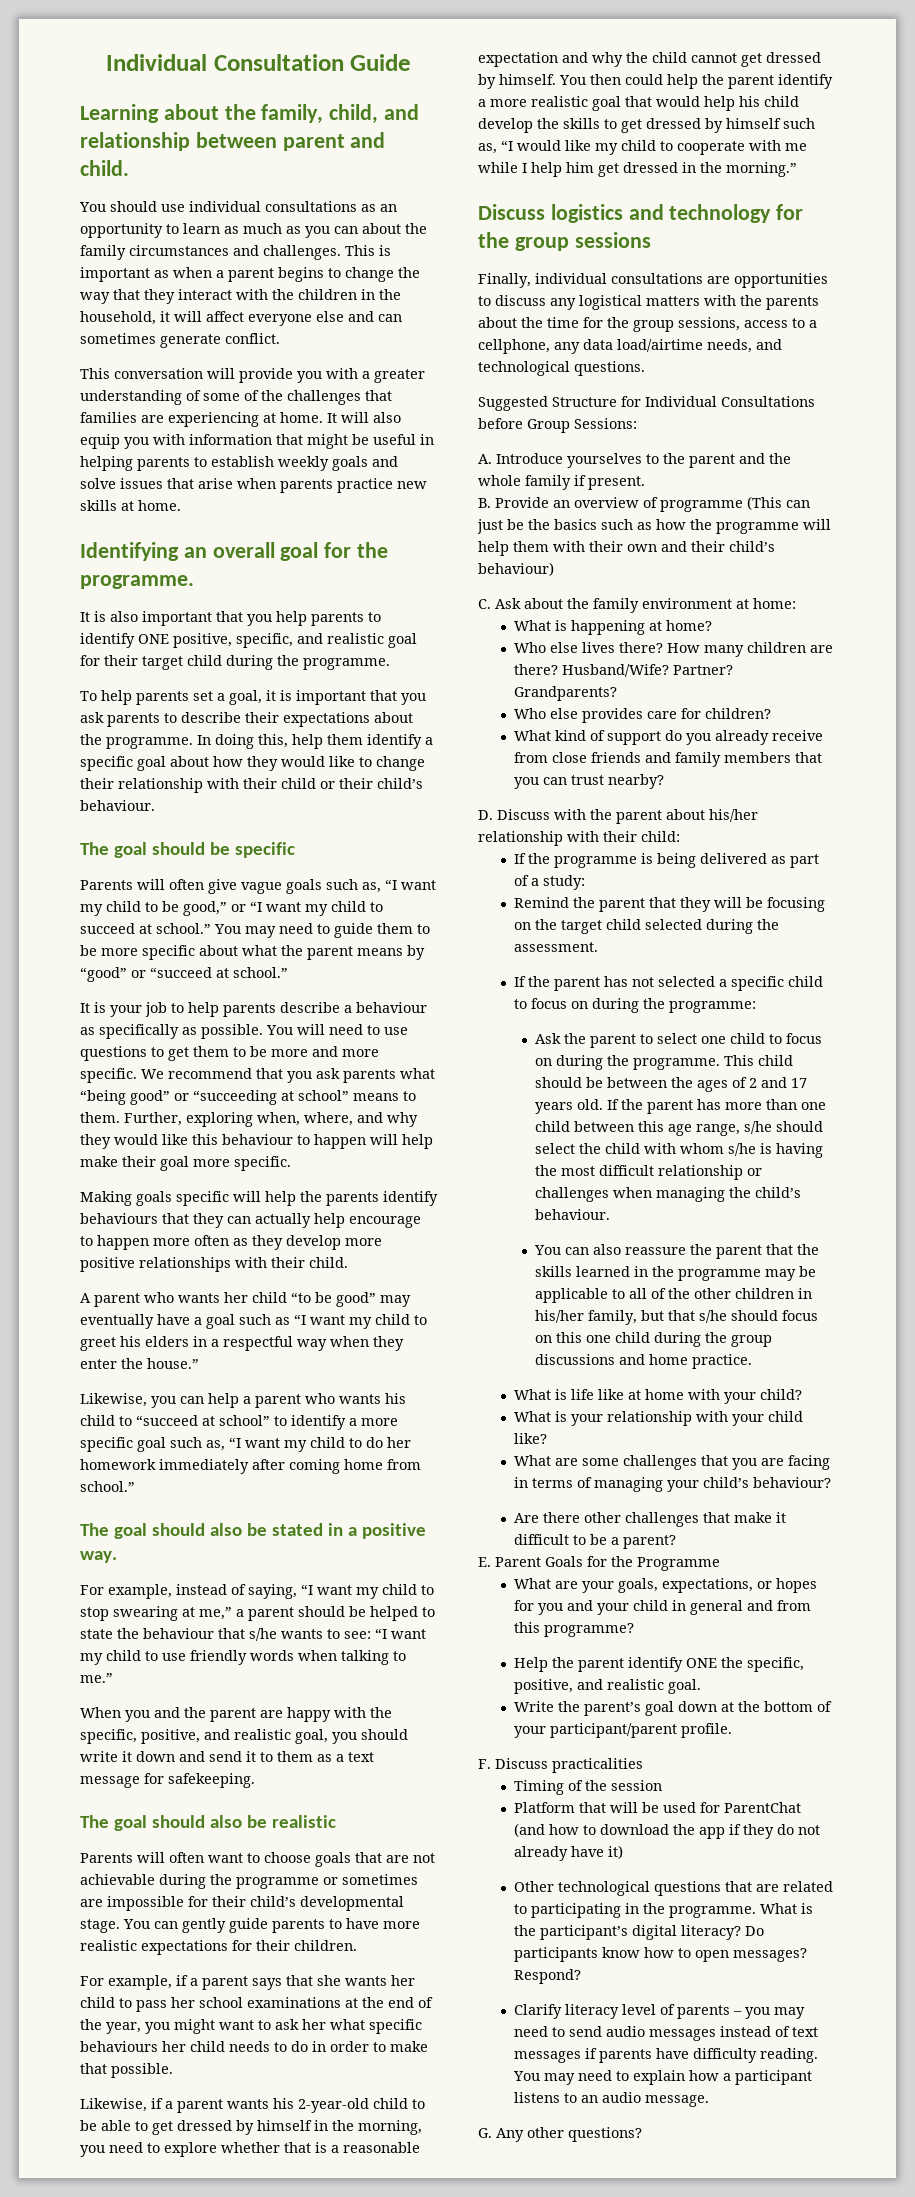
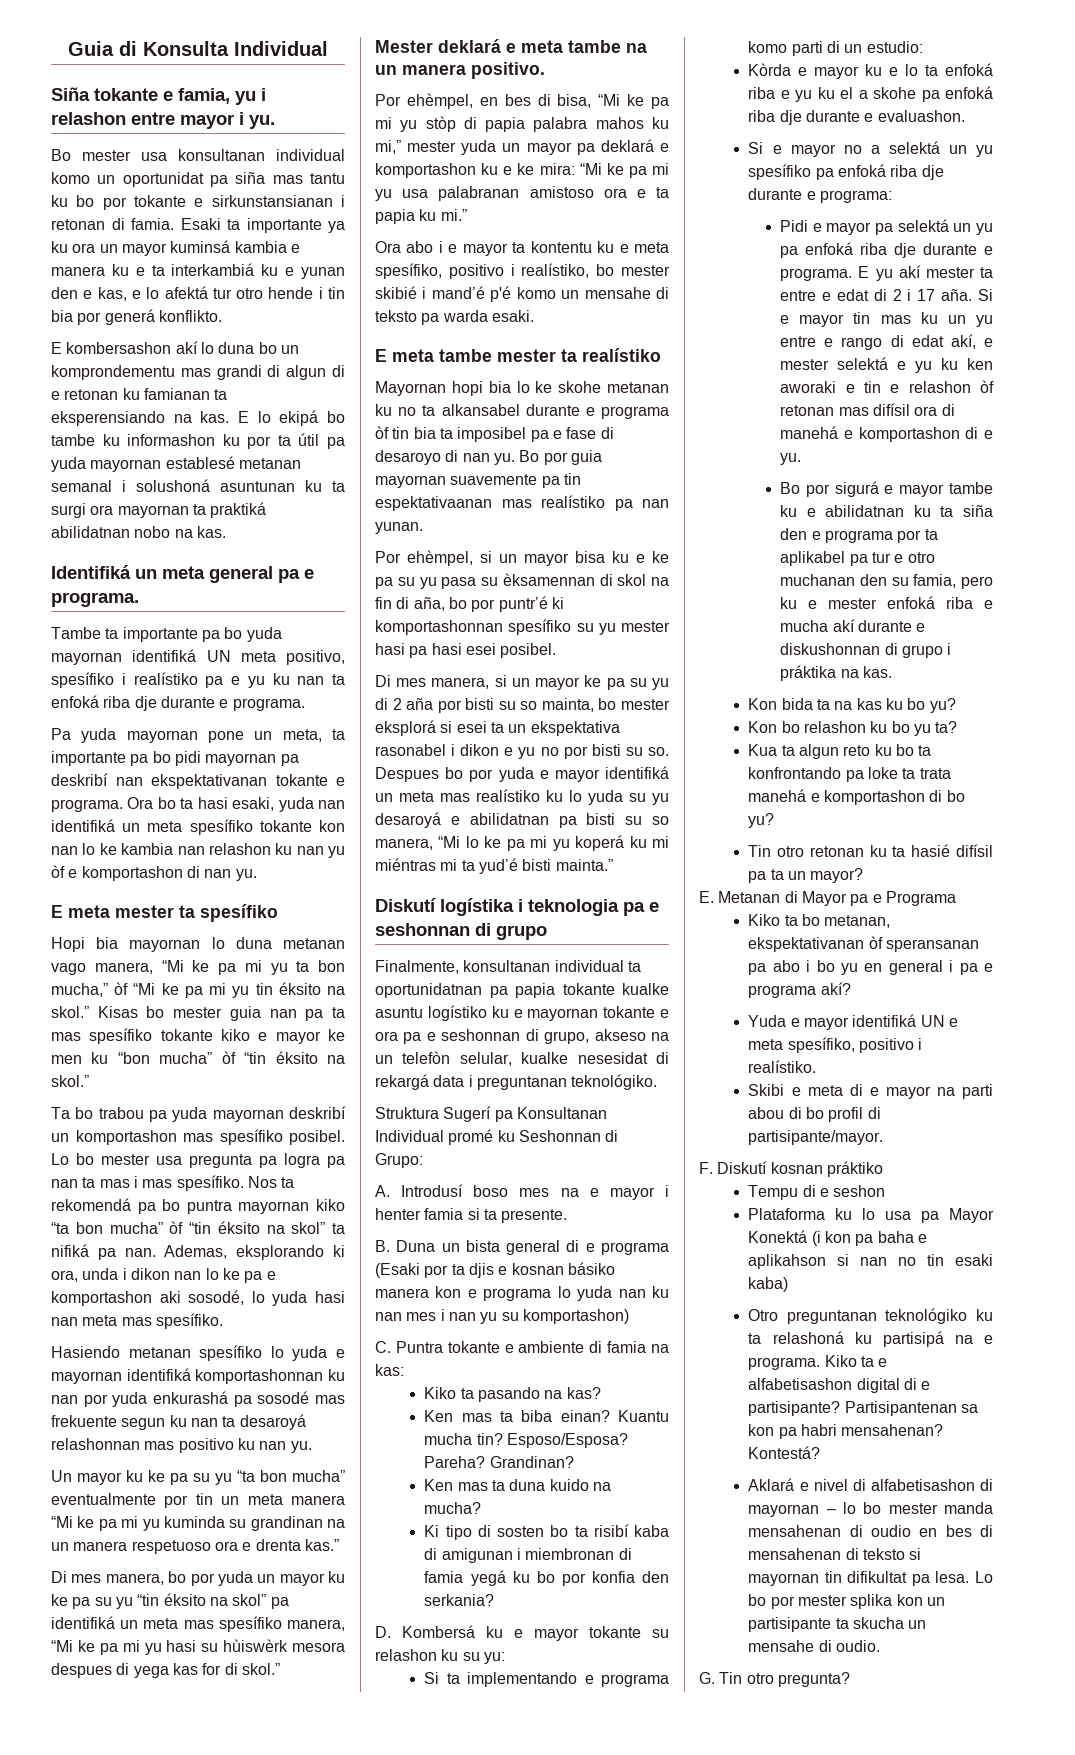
- Individual Consultation Guide
- Learning about the family, child, and relationship between parent and child.
- You should use individual consultations as an opportunity to learn as much as you can about the family circumstances and challenges. This is important as when a parent begins to change the way that they interact with the children in the household, it will affect everyone else and can sometimes generate conflict.
- This conversation will provide you with a greater understanding of some of the challenges that families are experiencing at home. It will also equip you with information that might be useful in helping parents to establish weekly goals and solve issues that arise when parents practice new skills at home.
- Identifying an overall goal for the programme.
- It is also important that you help parents to identify ONE positive, specific, and realistic goal for their target child during the programme.
- To help parents set a goal, it is important that you ask parents to describe their expectations about the programme. In doing this, help them identify a specific goal about how they would like to change their relationship with their child or their child’s behaviour.
- The goal should be specific
- Parents will often give vague goals such as, “I want my child to be good,” or “I want my child to succeed at school.” You may need to guide them to be more specific about what the parent means by “good” or “succeed at school.”
- It is your job to help parents describe a behaviour as specifically as possible. You will need to use questions to get them to be more and more specific. We recommend that you ask parents what “being good” or “succeeding at school” means to them. Further, exploring when, where, and why they would like this behaviour to happen will help make their goal more specific.
- Making goals specific will help the parents identify behaviours that they can actually help encourage to happen more often as they develop more positive relationships with their child.
- A parent who wants her child “to be good” may eventually have a goal such as “I want my child to greet his elders in a respectful way when they enter the house.”
- Likewise, you can help a parent who wants his child to “succeed at school” to identify a more specific goal such as, “I want my child to do her homework immediately after coming home from school.”
- The goal should also be stated in a positive way.
- For example, instead of saying, “I want my child to stop swearing at me,” a parent should be helped to state the behaviour that s/he wants to see: “I want my child to use friendly words when talking to me.”
- When you and the parent are happy with the specific, positive, and realistic goal, you should write it down and send it to them as a text message for safekeeping.
- The goal should also be realistic
- Parents will often want to choose goals that are not achievable during the programme or sometimes are impossible for their child’s developmental stage. You can gently guide parents to have more realistic expectations for their children.
- For example, if a parent says that she wants her child to pass her school examinations at the end of the year, you might want to ask her what specific behaviours her child needs to do in order to make that possible.
- Likewise, if a parent wants his 2-year-old child to be able to get dressed by himself in the morning, you need to explore whether that is a reasonable expectation and why the child cannot get dressed by himself. You then could help the parent identify a more realistic goal that would help his child develop the skills to get dressed by himself such as, “I would like my child to cooperate with me while I help him get dressed in the morning.”
- Discuss logistics and technology for the group sessions
- Finally, individual consultations are opportunities to discuss any logistical matters with the parents about the time for the group sessions, access to a cellphone, any data load/airtime needs, and technological questions.
- Suggested Structure for Individual Consultations before Group Sessions:
- A. Introduce yourselves to the parent and the whole family if present.
- B. Provide an overview of programme (This can just be the basics such as how the programme will help them with their own and their child’s behaviour)
- C. Ask about the family environment at home:
- What is happening at home?
- Who else lives there? How many children are there? Husband/Wife? Partner? Grandparents?
- Who else provides care for children?
- What kind of support do you already receive from close friends and family members that you can trust nearby?
- D. Discuss with the parent about his/her relationship with their child:
- If the programme is being delivered as part of a study:
- Remind the parent that they will be focusing on the target child selected during the assessment.
- If the parent has not selected a specific child to focus on during the programme:
- Ask the parent to select one child to focus on during the programme. This child should be between the ages of 2 and 17 years old. If the parent has more than one child between this age range, s/he should select the child with whom s/he is having the most difficult relationship or challenges when managing the child’s behaviour.
- You can also reassure the parent that the skills learned in the programme may be applicable to all of the other children in his/her family, but that s/he should focus on this one child during the group discussions and home practice.
- What is life like at home with your child?
- What is your relationship with your child like?
- What are some challenges that you are facing in terms of managing your child’s behaviour?
- Are there other challenges that make it difficult to be a parent?
- E. Parent Goals for the Programme
- What are your goals, expectations, or hopes for you and your child in general and from this programme?
- Help the parent identify ONE the specific, positive, and realistic goal.
- Write the parent’s goal down at the bottom of your participant/parent profile.
- F. Discuss practicalities
- Timing of the session
- Platform that will be used for ParentChat (and how to download the app if they do not already have it)
- Other technological questions that are related to participating in the programme. What is the participant’s digital literacy? Do participants know how to open messages? Respond?
- Clarify literacy level of parents – you may need to send audio messages instead of text messages if parents have difficulty reading. You may need to explain how a participant listens to an audio message.
- G. Any other questions?
+ Guia di Konsulta Individual
+ Siña tokante e famia, yu i relashon entre mayor i yu.
+ Bo mester usa konsultanan individual komo un oportunidat pa siña mas tantu ku bo por tokante e sirkunstansianan i retonan di famia. Esaki ta importante ya ku ora un mayor kuminsá kambia e manera ku e ta interkambiá ku e yunan den e kas, e lo afektá tur otro hende i tin bia por generá konflikto.
+ E kombersashon akí lo duna bo un komprondementu mas grandi di algun di e retonan ku famianan ta eksperensiando na kas. E lo ekipá bo tambe ku informashon ku por ta útil pa yuda mayornan establesé metanan semanal i solushoná asuntunan ku ta surgi ora mayornan ta praktiká abilidatnan nobo na kas.
+ Identifiká un meta general pa e programa.
+ Tambe ta importante pa bo yuda mayornan identifiká UN meta positivo, spesífiko i realístiko pa e yu ku nan ta enfoká riba dje durante e programa.
+ Pa yuda mayornan pone un meta, ta importante pa bo pidi mayornan pa deskribí nan ekspektativanan tokante e programa. Ora bo ta hasi esaki, yuda nan identifiká un meta spesífiko tokante kon nan lo ke kambia nan relashon ku nan yu òf e komportashon di nan yu.
+ E meta mester ta spesífiko
+ Hopi bia mayornan lo duna metanan vago manera, “Mi ke pa mi yu ta bon mucha,” òf “Mi ke pa mi yu tin éksito na skol.” Kisas bo mester guia nan pa ta mas spesífiko tokante kiko e mayor ke men ku “bon mucha” òf “tin éksito na skol.”
+ Ta bo trabou pa yuda mayornan deskribí un komportashon mas spesífiko posibel. Lo bo mester usa pregunta pa logra pa nan ta mas i mas spesífiko. Nos ta rekomendá pa bo puntra mayornan kiko “ta bon mucha” òf “tin éksito na skol” ta nifiká pa nan. Ademas, eksplorando ki ora, unda i dikon nan lo ke pa e komportashon aki sosodé, lo yuda hasi nan meta mas spesífiko.
+ Hasiendo metanan spesífiko lo yuda e mayornan identifiká komportashonnan ku nan por yuda enkurashá pa sosodé mas frekuente segun ku nan ta desaroyá relashonnan mas positivo ku nan yu.
+ Un mayor ku ke pa su yu “ta bon mucha” eventualmente por tin un meta manera “Mi ke pa mi yu kuminda su grandinan na un manera respetuoso ora e drenta kas.”
+ Di mes manera, bo por yuda un mayor ku ke pa su yu “tin éksito na skol” pa identifiká un meta mas spesífiko manera, “Mi ke pa mi yu hasi su hùiswèrk mesora despues di yega kas for di skol.”
+ Mester deklará e meta tambe na un manera positivo.
+ Por ehèmpel, en bes di bisa, “Mi ke pa mi yu stòp di papia palabra mahos ku mi,” mester yuda un mayor pa deklará e komportashon ku e ke mira: “Mi ke pa mi yu usa palabranan amistoso ora e ta papia ku mi.”
+ Ora abo i e mayor ta kontentu ku e meta spesífiko, positivo i realístiko, bo mester skibié i mand’é p'é komo un mensahe di teksto pa warda esaki.
+ E meta tambe mester ta realístiko
+ Mayornan hopi bia lo ke skohe metanan ku no ta alkansabel durante e programa òf tin bia ta imposibel pa e fase di desaroyo di nan yu. Bo por guia mayornan suavemente pa tin espektativaanan mas realístiko pa nan yunan.
+ Por ehèmpel, si un mayor bisa ku e ke pa su yu pasa su èksamennan di skol na fin di aña, bo por puntr’é ki komportashonnan spesífiko su yu mester hasi pa hasi esei posibel.
+ Di mes manera, si un mayor ke pa su yu di 2 aña por bisti su so mainta, bo mester eksplorá si esei ta un ekspektativa rasonabel i dikon e yu no por bisti su so. Despues bo por yuda e mayor identifiká un meta mas realístiko ku lo yuda su yu desaroyá e abilidatnan pa bisti su so manera, “Mi lo ke pa mi yu koperá ku mi miéntras mi ta yud’é bisti mainta.”
+ Diskutí logístika i teknologia pa e seshonnan di grupo
+ Finalmente, konsultanan individual ta oportunidatnan pa papia tokante kualke asuntu logístiko ku e mayornan tokante e ora pa e seshonnan di grupo, akseso na un telefòn selular, kualke nesesidat di rekargá data i preguntanan teknológiko.
+ Struktura Sugerí pa Konsultanan Individual promé ku Seshonnan di Grupo:
+ A. Introdusí boso mes na e mayor i henter famia si ta presente.
+ B. Duna un bista general di e programa (Esaki por ta djis e kosnan básiko manera kon e programa lo yuda nan ku nan mes i nan yu su komportashon)
+ C. Puntra tokante e ambiente di famia na kas:
+ Kiko ta pasando na kas?
+ Ken mas ta biba einan? Kuantu mucha tin? Esposo/Esposa? Pareha? Grandinan?
+ Ken mas ta duna kuido na mucha?
+ Ki tipo di sosten bo ta risibí kaba di amigunan i miembronan di famia yegá ku bo por konfia den serkania?
+ D. Kombersá ku e mayor tokante su relashon ku su yu:
+ Si ta implementando e programa komo parti di un estudio:
+ Kòrda e mayor ku e lo ta enfoká riba e yu ku el a skohe pa enfoká riba dje durante e evaluashon.
+ Si e mayor no a selektá un yu spesífiko pa enfoká riba dje durante e programa:
+ Pidi e mayor pa selektá un yu pa enfoká riba dje durante e programa. E yu akí mester ta entre e edat di 2 i 17 aña. Si e mayor tin mas ku un yu entre e rango di edat akí, e mester selektá e yu ku ken aworaki e tin e relashon òf retonan mas difísil ora di manehá e komportashon di e yu.
+ Bo por sigurá e mayor tambe ku e abilidatnan ku ta siña den e programa por ta aplikabel pa tur e otro muchanan den su famia, pero ku e mester enfoká riba e mucha akí durante e diskushonnan di grupo i práktika na kas.
+ Kon bida ta na kas ku bo yu?
+ Kon bo relashon ku bo yu ta?
+ Kua ta algun reto ku bo ta konfrontando pa loke ta trata manehá e komportashon di bo yu?
+ Tin otro retonan ku ta hasié difísil pa ta un mayor?
+ E. Metanan di Mayor pa e Programa
+ Kiko ta bo metanan, ekspektativanan òf speransanan pa abo i bo yu en general i pa e programa akí?
+ Yuda e mayor identifiká UN e meta spesífiko, positivo i realístiko.
+ Skibi e meta di e mayor na parti abou di bo profil di partisipante/mayor.
+ F. Diskutí kosnan práktiko
+ Tempu di e seshon
+ Plataforma ku lo usa pa Mayor Konektá (i kon pa baha e aplikahson si nan no tin esaki kaba)
+ Otro preguntanan teknológiko ku ta relashoná ku partisipá na e programa. Kiko ta e alfabetisashon digital di e partisipante? Partisipantenan sa kon pa habri mensahenan? Kontestá?
+ Aklará e nivel di alfabetisashon di mayornan – lo bo mester manda mensahenan di oudio en bes di mensahenan di teksto si mayornan tin difikultat pa lesa. Lo bo por mester splika kon un partisipante ta skucha un mensahe di oudio.
+ G. Tin otro pregunta?

